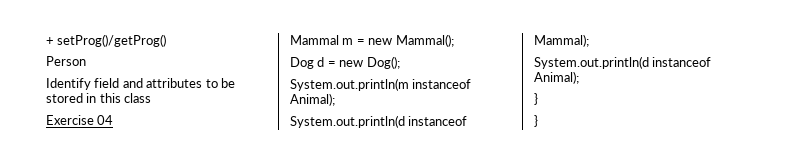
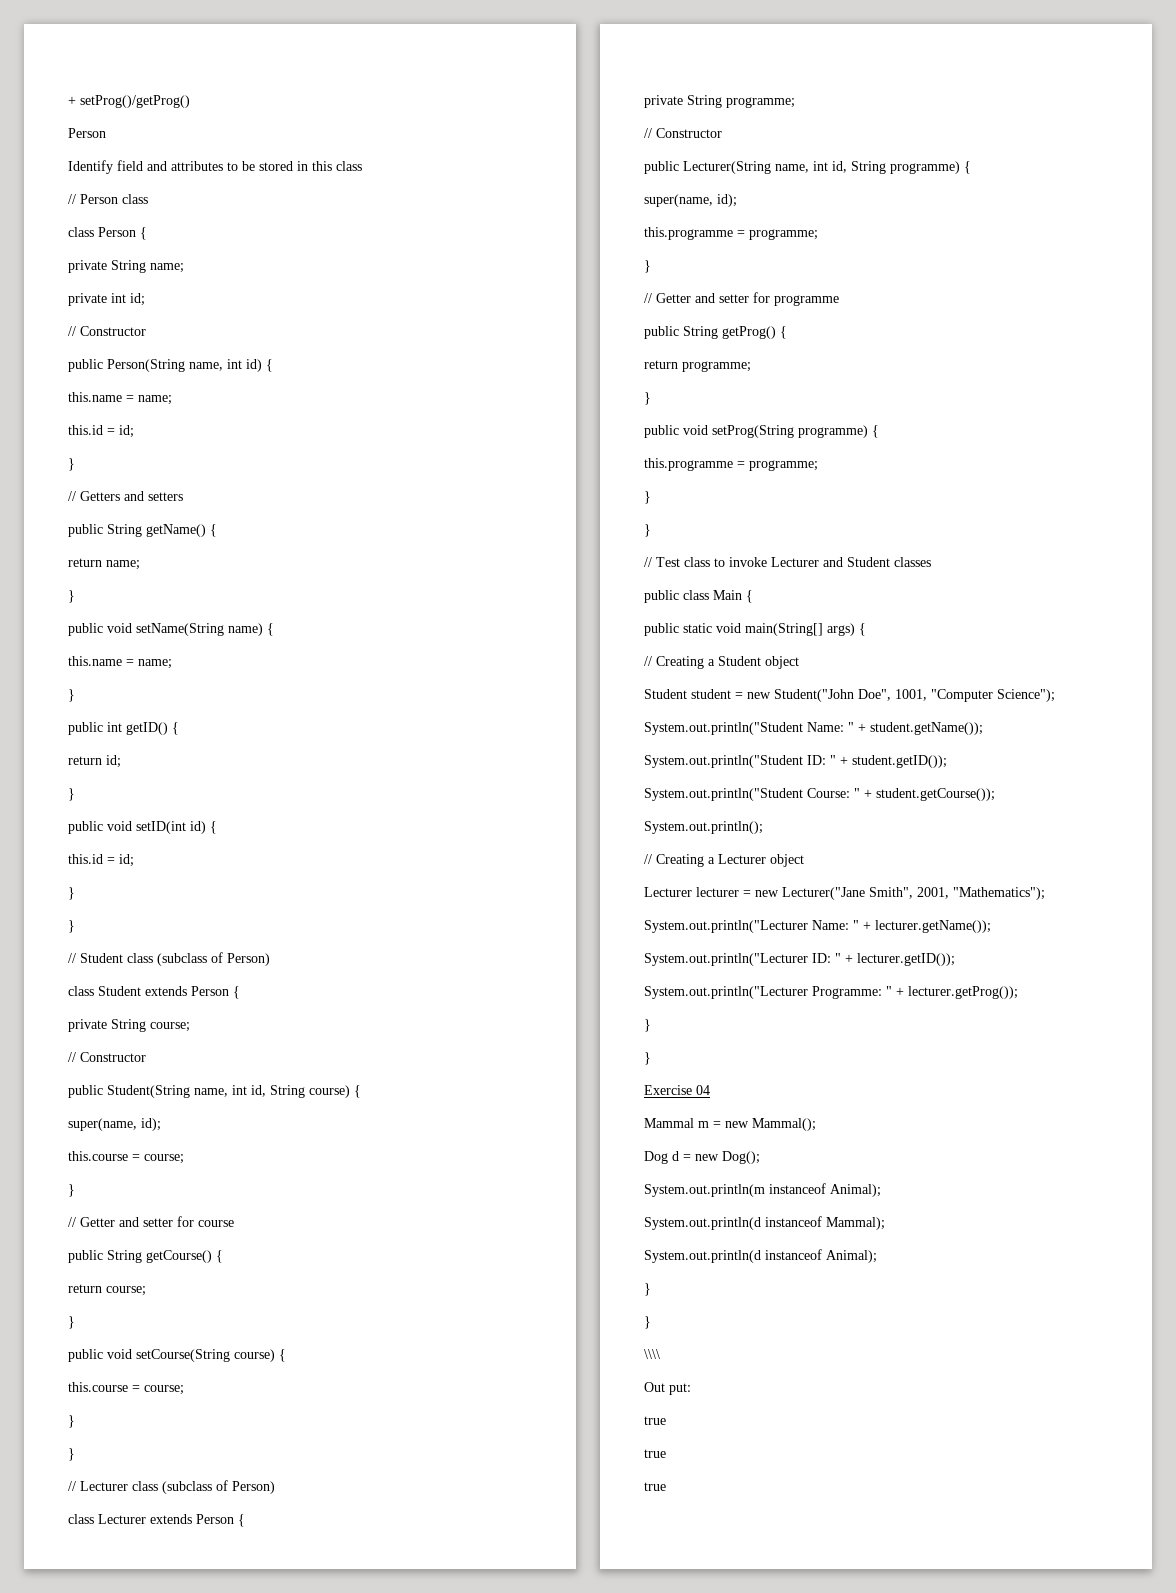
+ // Person class
+ class Person {
+ private String name;
+ private int id;
+ // Constructor
+ public Person(String name, int id) {
+ this.name = name;
+ this.id = id;
+ }
+ // Getters and setters
+ public String getName() {
+ return name;
+ }
+ public void setName(String name) {
+ this.name = name;
+ }
+ public int getID() {
+ return id;
+ }
+ public void setID(int id) {
+ this.id = id;
+ }
+ }
+ // Student class (subclass of Person)
+ class Student extends Person {
+ private String course;
+ // Constructor
+ public Student(String name, int id, String course) {
+ super(name, id);
+ this.course = course;
+ }
+ // Getter and setter for course
+ public String getCourse() {
+ return course;
+ }
+ public void setCourse(String course) {
+ this.course = course;
+ }
+ }
+ // Lecturer class (subclass of Person)
+ class Lecturer extends Person {
+ private String programme;
+ // Constructor
+ public Lecturer(String name, int id, String programme) {
+ super(name, id);
+ this.programme = programme;
+ }
+ // Getter and setter for programme
+ public String getProg() {
+ return programme;
+ }
+ public void setProg(String programme) {
+ this.programme = programme;
+ }
+ }
+ // Test class to invoke Lecturer and Student classes
+ public class Main {
+ public static void main(String[] args) {
+ // Creating a Student object
+ Student student = new Student("John Doe", 1001, "Computer Science");
+ System.out.println("Student Name: " + student.getName());
+ System.out.println("Student ID: " + student.getID());
+ System.out.println("Student Course: " + student.getCourse());
+ System.out.println();
+ // Creating a Lecturer object
+ Lecturer lecturer = new Lecturer("Jane Smith", 2001, "Mathematics");
+ System.out.println("Lecturer Name: " + lecturer.getName());
+ System.out.println("Lecturer ID: " + lecturer.getID());
+ System.out.println("Lecturer Programme: " + lecturer.getProg());
+ }
+ }
+ \\\\
+ Out put:
+ true
+ true
+ true

